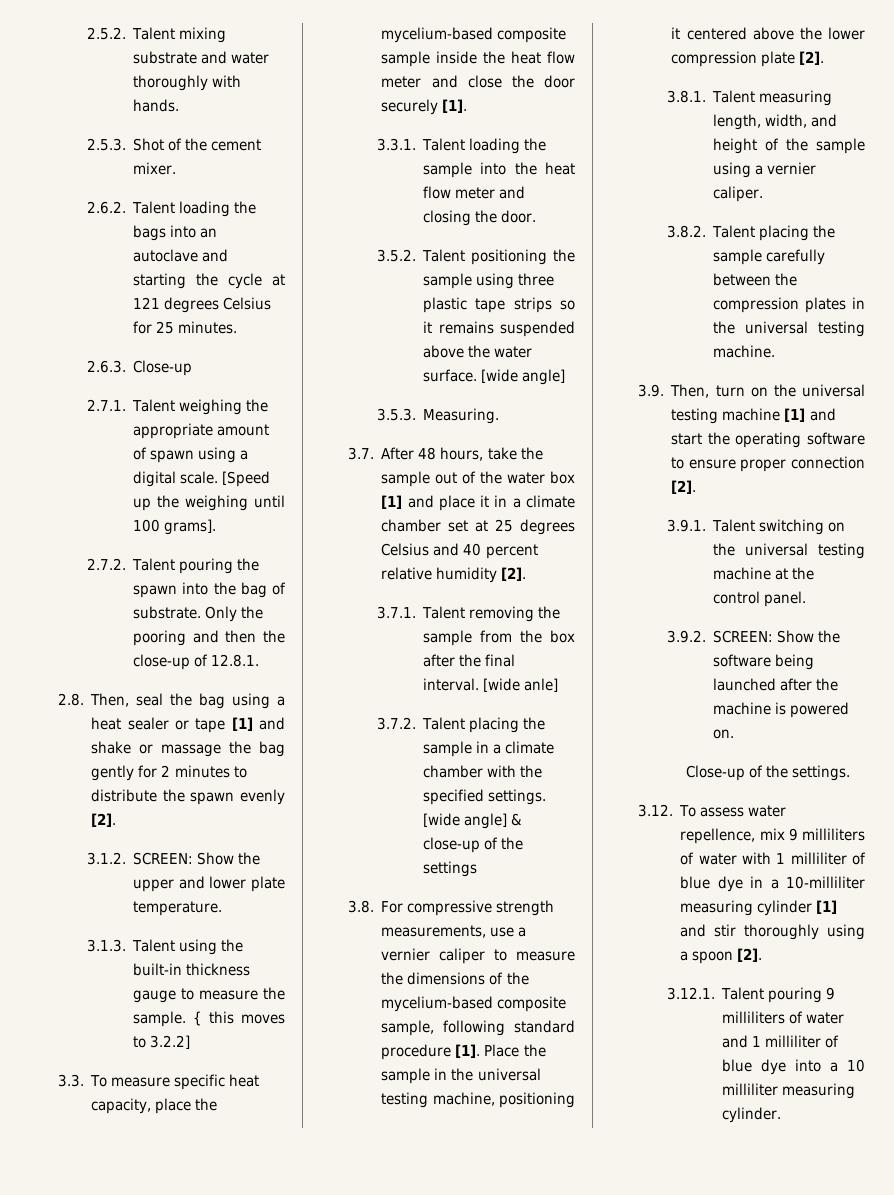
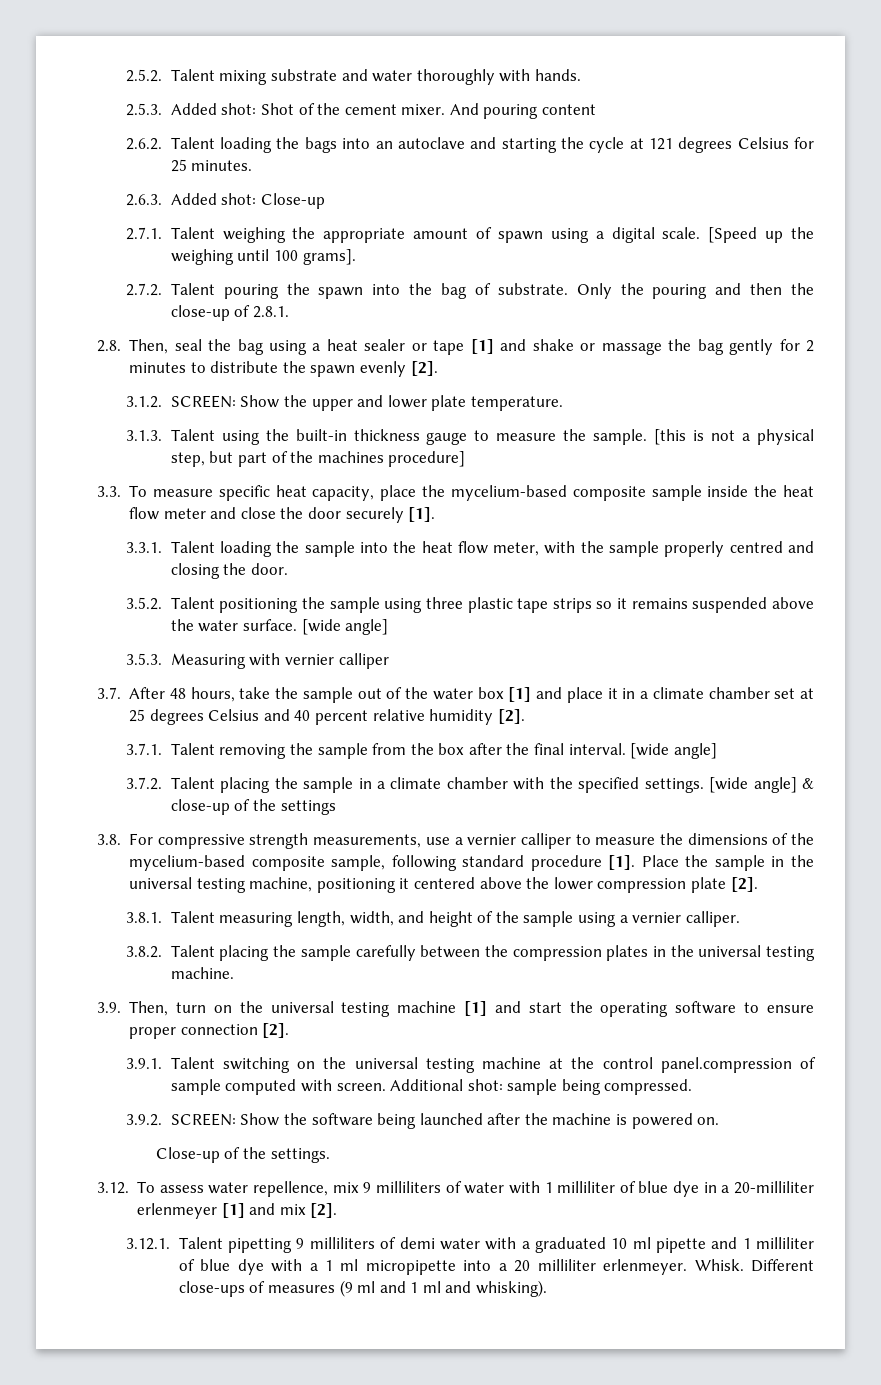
- 2.5.3. Shot of the cement mixer.
+ 2.5.3. Added shot: Shot of the cement mixer. And pouring content
- 2.6.3. Close-up
+ 2.6.3. Added shot: Close-up
- Only the pooring and then the close-up of 12.8.1.
+ Only the pouring and then the close-up of 2.8.1.
- { this moves to 3.2.2]
+ [this is not a physical step, but part of the machines procedure]
- 3.3.1. Talent loading the sample into the heat flow meter and closing the door.
+ 3.3.1. Talent loading the sample into the heat flow meter, with the sample properly centred and closing the door.
- 3.5.3. Measuring.
+ 3.5.3. Measuring with vernier calliper
- 3.7.1. Talent removing the sample from the box after the final interval. [wide anle]
+ 3.7.1. Talent removing the sample from the box after the final interval. [wide angle]
- 3.8. For compressive strength measurements, use a vernier caliper to measure the dimensions of the mycelium-based composite sample, following standard procedure [1].
+ 3.8. For compressive strength measurements, use a vernier calliper to measure the dimensions of the mycelium-based composite sample, following standard procedure [1].
- 3.8.1. Talent measuring length, width, and height of the sample using a vernier caliper.
+ 3.8.1. Talent measuring length, width, and height of the sample using a vernier calliper.
- 3.9.1. Talent switching on the universal testing machine at the control panel.
+ 3.9.1. Talent switching on the universal testing machine at the control panel.compression of sample computed with screen. Additional shot: sample being compressed.
- 3.12. To assess water repellence, mix 9 milliliters of water with 1 milliliter of blue dye in a 10-milliliter measuring cylinder [1] and stir thoroughly using a spoon [2].
+ 3.12. To assess water repellence, mix 9 milliliters of water with 1 milliliter of blue dye in a 20-milliliter erlenmeyer [1] and mix [2].
- 3.12.1. Talent pouring 9 milliliters of water and 1 milliliter of blue dye into a 10 milliliter measuring cylinder.
+ 3.12.1. Talent pipetting 9 milliliters of demi water with a graduated 10 ml pipette and 1 milliliter of blue dye with a 1 ml micropipette into a 20 milliliter erlenmeyer. Whisk. Different close-ups of measures (9 ml and 1 ml and whisking).

